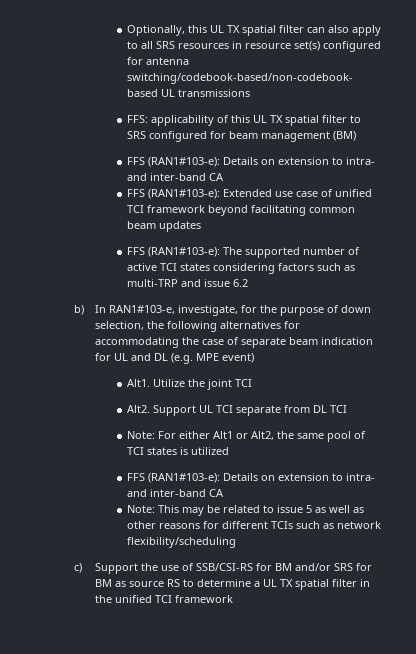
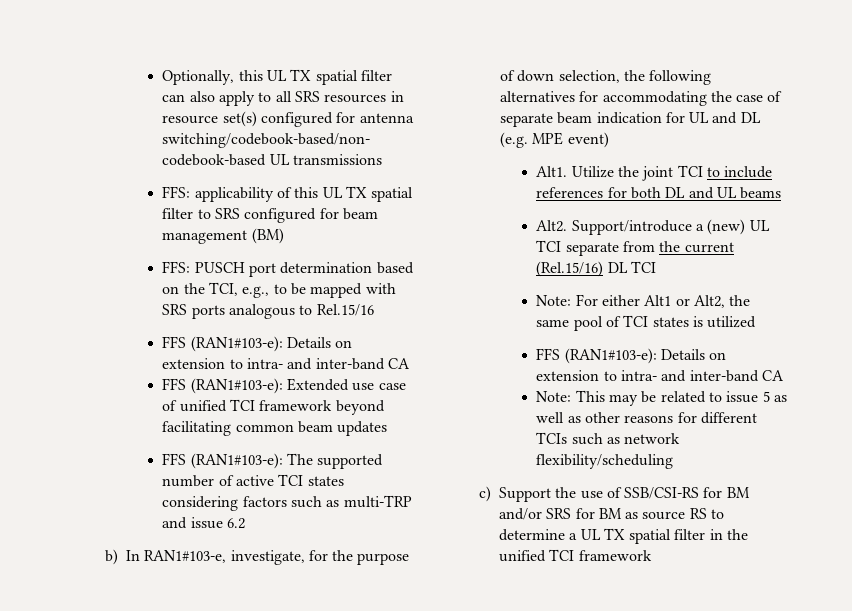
+ FFS: PUSCH port determination based on the TCI, e.g., to be mapped with SRS ports analogous to Rel.15/16
- Utilize the joint TCI
- Alt2. Support UL TCI separate from DL TCI
+ Utilize the joint TCI to include references for both DL and UL beams
+ Alt2. Support/introduce a (new) UL TCI separate from the current (Rel.15/16) DL TCI

